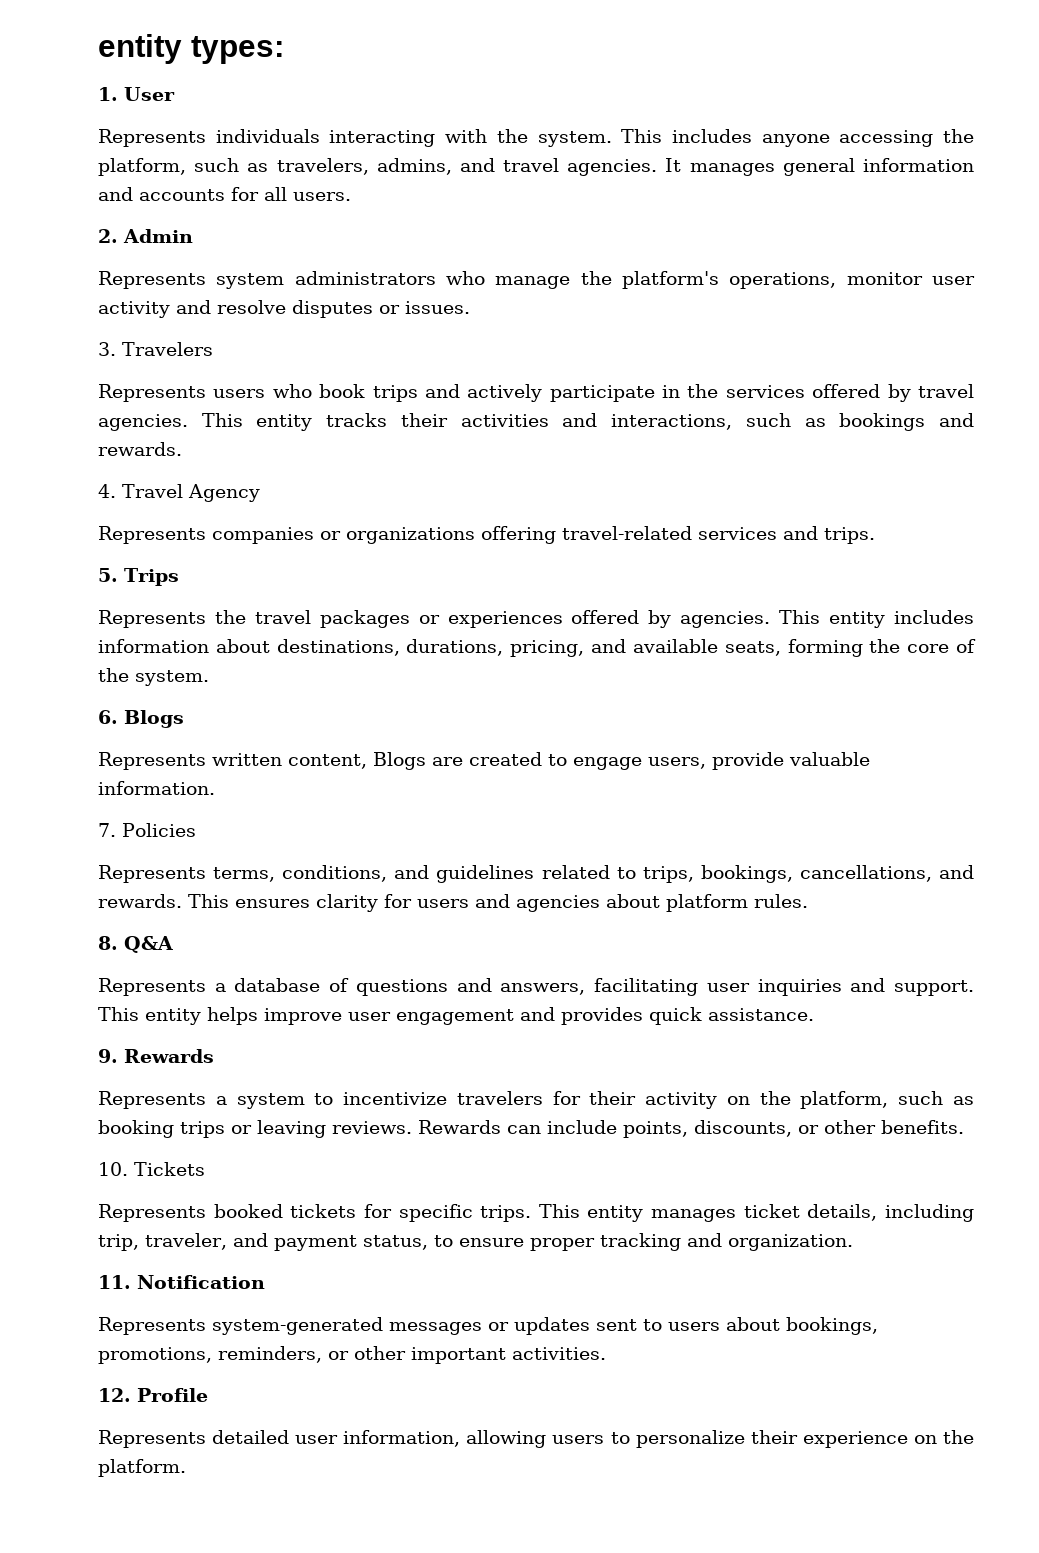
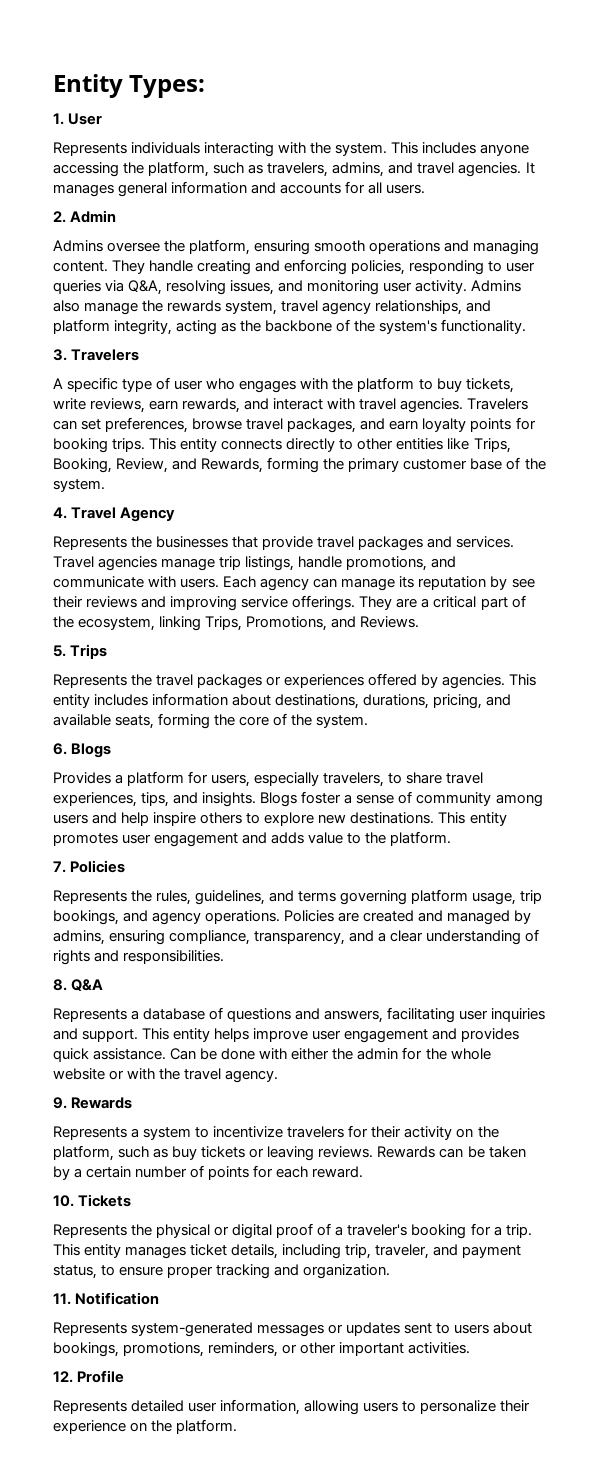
- entity types:
+ Entity Types:
- Represents system administrators who manage the platform's operations, monitor user activity and resolve disputes or issues.
+ Admins oversee the platform, ensuring smooth operations and managing content. They handle creating and enforcing policies, responding to user queries via Q&A, resolving issues, and monitoring user activity. Admins also manage the rewards system, travel agency relationships, and platform integrity, acting as the backbone of the system's functionality.
  3. Travelers
- Represents users who book trips and actively participate in the services offered by travel agencies. This entity tracks their activities and interactions, such as bookings and rewards.
+ A specific type of user who engages with the platform to buy tickets, write reviews, earn rewards, and interact with travel agencies. Travelers can set preferences, browse travel packages, and earn loyalty points for booking trips. This entity connects directly to other entities like Trips, Booking, Review, and Rewards, forming the primary customer base of the system.
  4. Travel Agency
- Represents companies or organizations offering travel-related services and trips.
+ Represents the businesses that provide travel packages and services. Travel agencies manage trip listings, handle promotions, and communicate with users. Each agency can manage its reputation by see their reviews and improving service offerings. They are a critical part of the ecosystem, linking Trips, Promotions, and Reviews.
- Represents written content, Blogs are created to engage users, provide valuable information.
+ Provides a platform for users, especially travelers, to share travel experiences, tips, and insights. Blogs foster a sense of community among users and help inspire others to explore new destinations. This entity promotes user engagement and adds value to the platform.
  7. Policies
- Represents terms, conditions, and guidelines related to trips, bookings, cancellations, and rewards. This ensures clarity for users and agencies about platform rules.
+ Represents the rules, guidelines, and terms governing platform usage, trip bookings, and agency operations. Policies are created and managed by admins, ensuring compliance, transparency, and a clear understanding of rights and responsibilities.
+ Can be done with either the admin for the whole website or with the travel agency.
- Represents a system to incentivize travelers for their activity on the platform, such as booking trips or leaving reviews.
+ Represents a system to incentivize travelers for their activity on the platform, such as buy tickets or leaving reviews.
- Rewards can include points, discounts, or other benefits.
+ Rewards can be taken by a certain number of points for each reward.
  10. Tickets
- Represents booked tickets for specific trips.
+ Represents the physical or digital proof of a traveler's booking for a trip.

